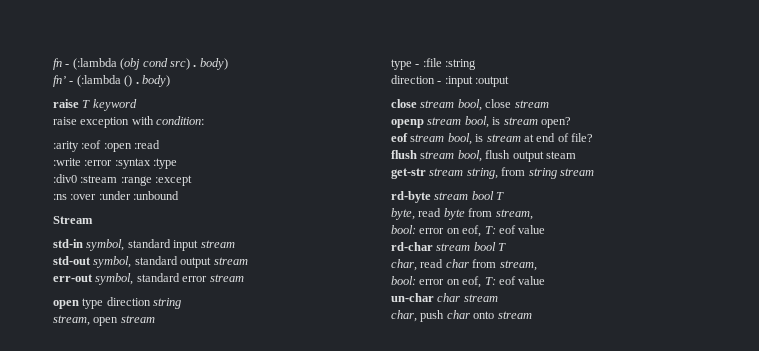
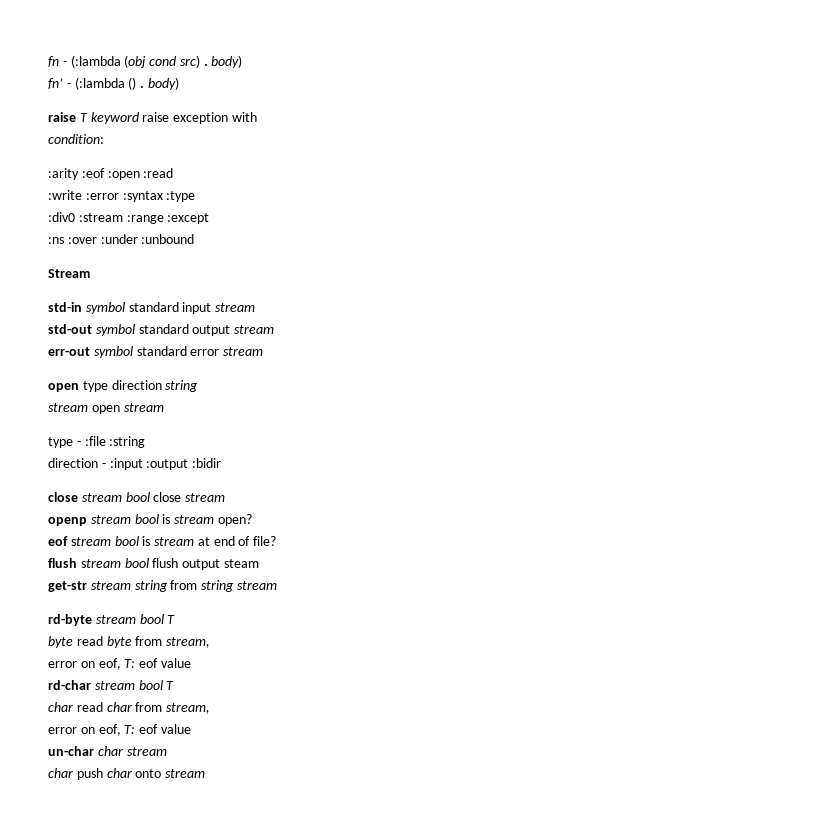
- raise T keyword
- raise exception with condition:
+ raise T keyword raise exception with
+ condition:
- std-in symbol, standard input stream
+ std-in symbol standard input stream
- std-out symbol, standard output stream
+ std-out symbol standard output stream
- err-out symbol, standard error stream
+ err-out symbol standard error stream
- stream, open stream
+ stream open stream
- direction - :input :output
- close stream bool, close stream
+ direction - :input :output :bidir
+ close stream bool close stream
- openp stream bool, is stream open?
+ openp stream bool is stream open?
- eof stream bool, is stream at end of file?
+ eof stream bool is stream at end of file?
- flush stream bool, flush output steam
+ flush stream bool flush output steam
- get-str stream string, from string stream
+ get-str stream string from string stream
- byte, read byte from stream,
- bool: error on eof, T: eof value
+ byte read byte from stream,
+ error on eof, T: eof value
- char, read char from stream,
- bool: error on eof, T: eof value
+ char read char from stream,
+ error on eof, T: eof value
- char, push char onto stream
+ char push char onto stream

